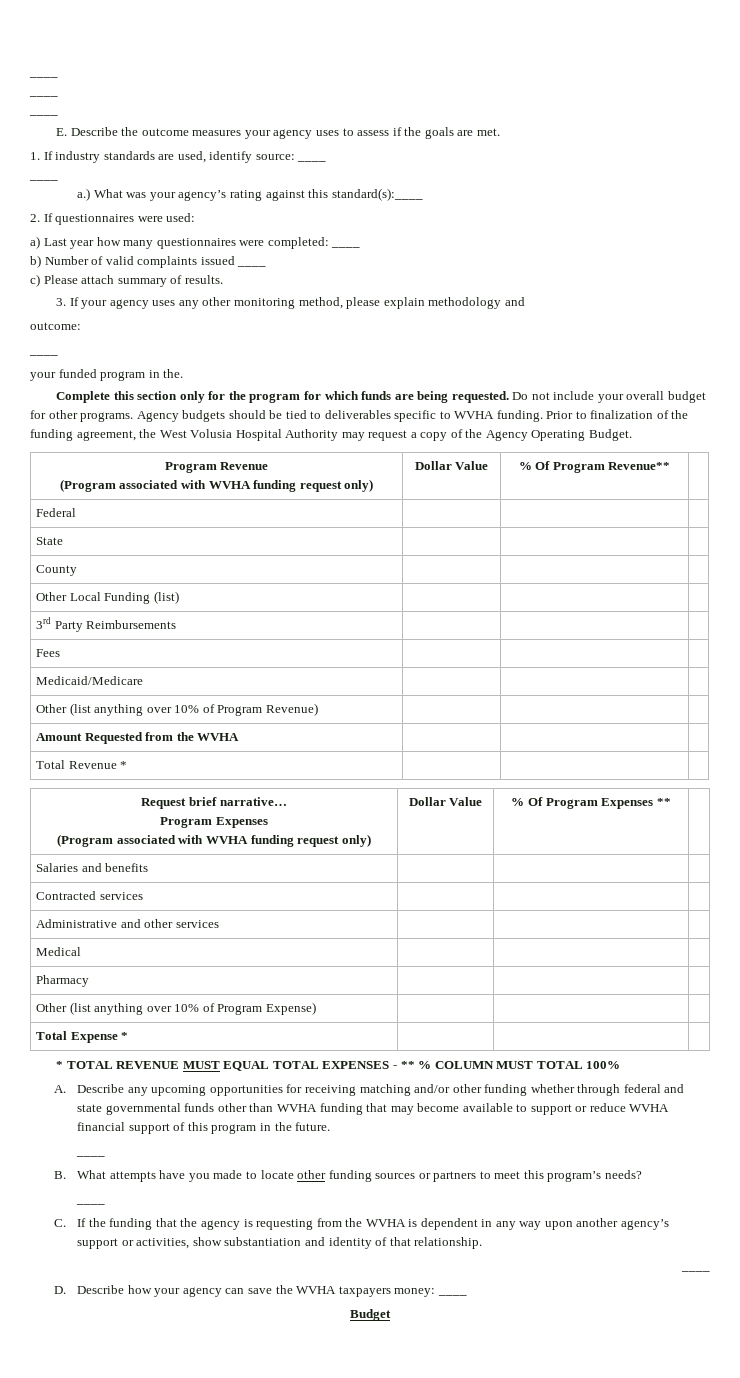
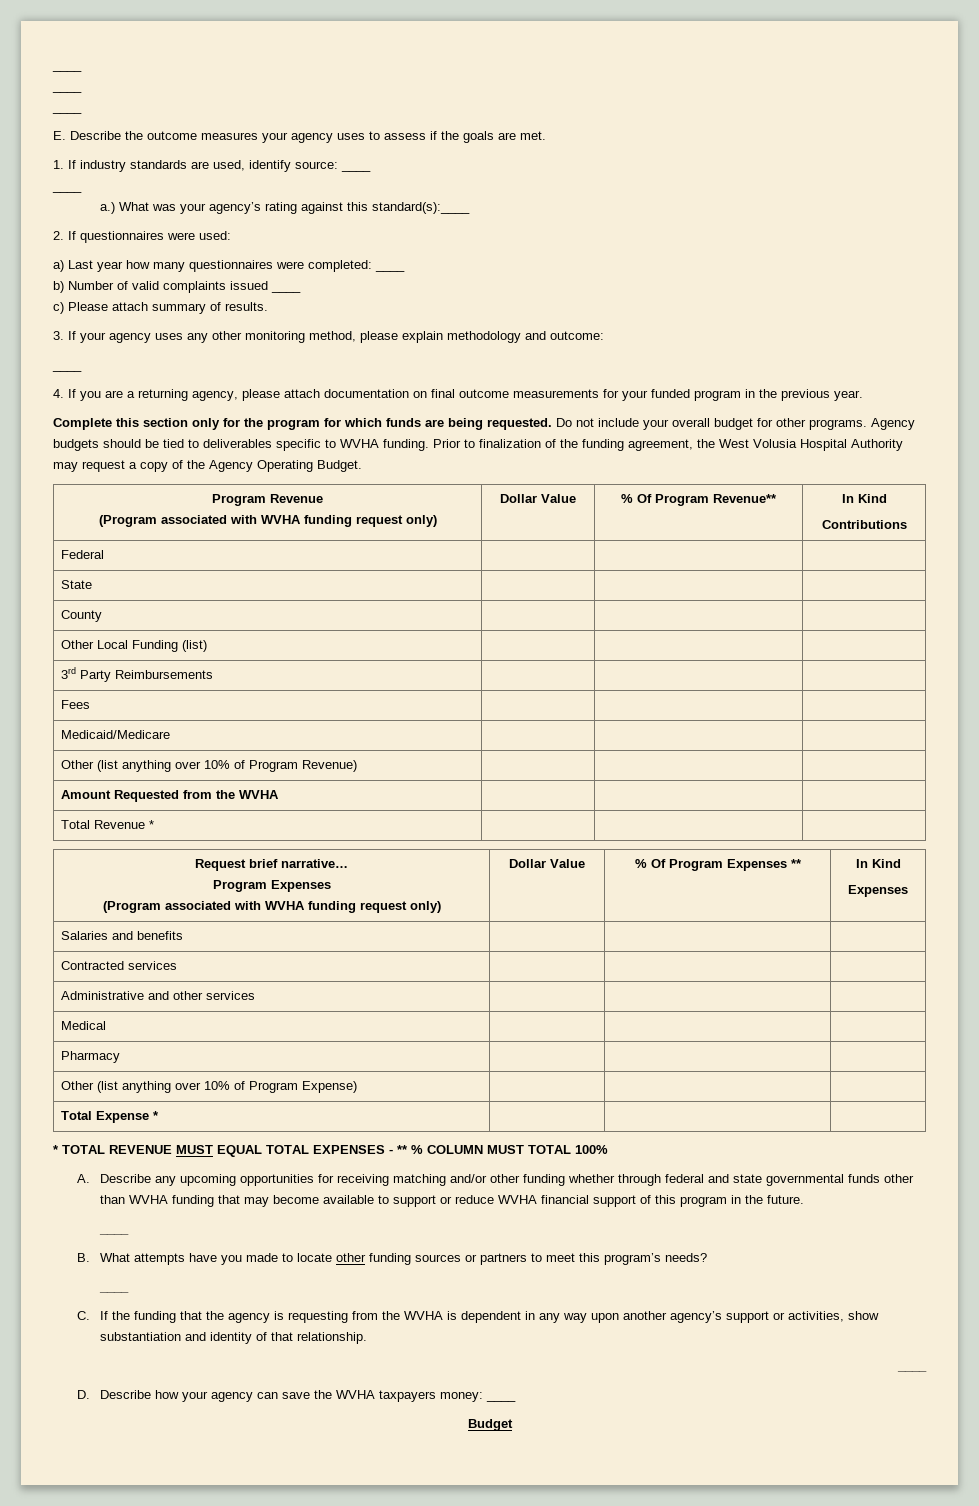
- 3. If your agency uses any other monitoring method, please explain methodology and
- outcome:
+ 3. If your agency uses any other monitoring method, please explain methodology and outcome:
- your funded program in the.
+ 4. If you are a returning agency, please attach documentation on final outcome measurements for your funded program in the previous year.
  Program Revenue
- (Program associated with WVHA funding request only) | Dollar Value | % Of Program Revenue** |
+ (Program associated with WVHA funding request only) | Dollar Value | % Of Program Revenue** | In Kind
+ Contributions
  Request brief narrative…
  Program Expenses
- (Program associated with WVHA funding request only) | Dollar Value | % Of Program Expenses ** |
+ (Program associated with WVHA funding request only) | Dollar Value | % Of Program Expenses ** | In Kind
+ Expenses

